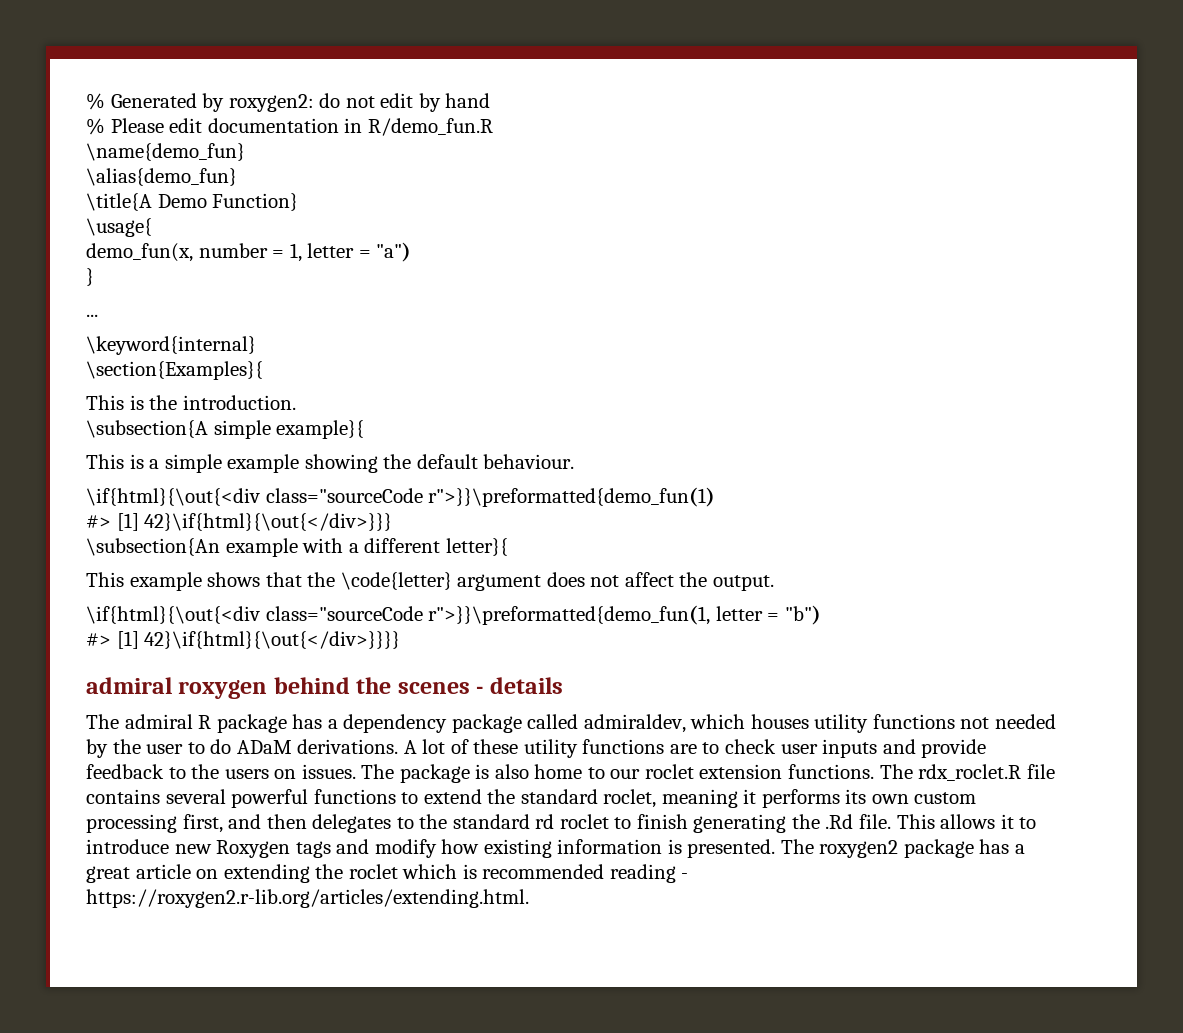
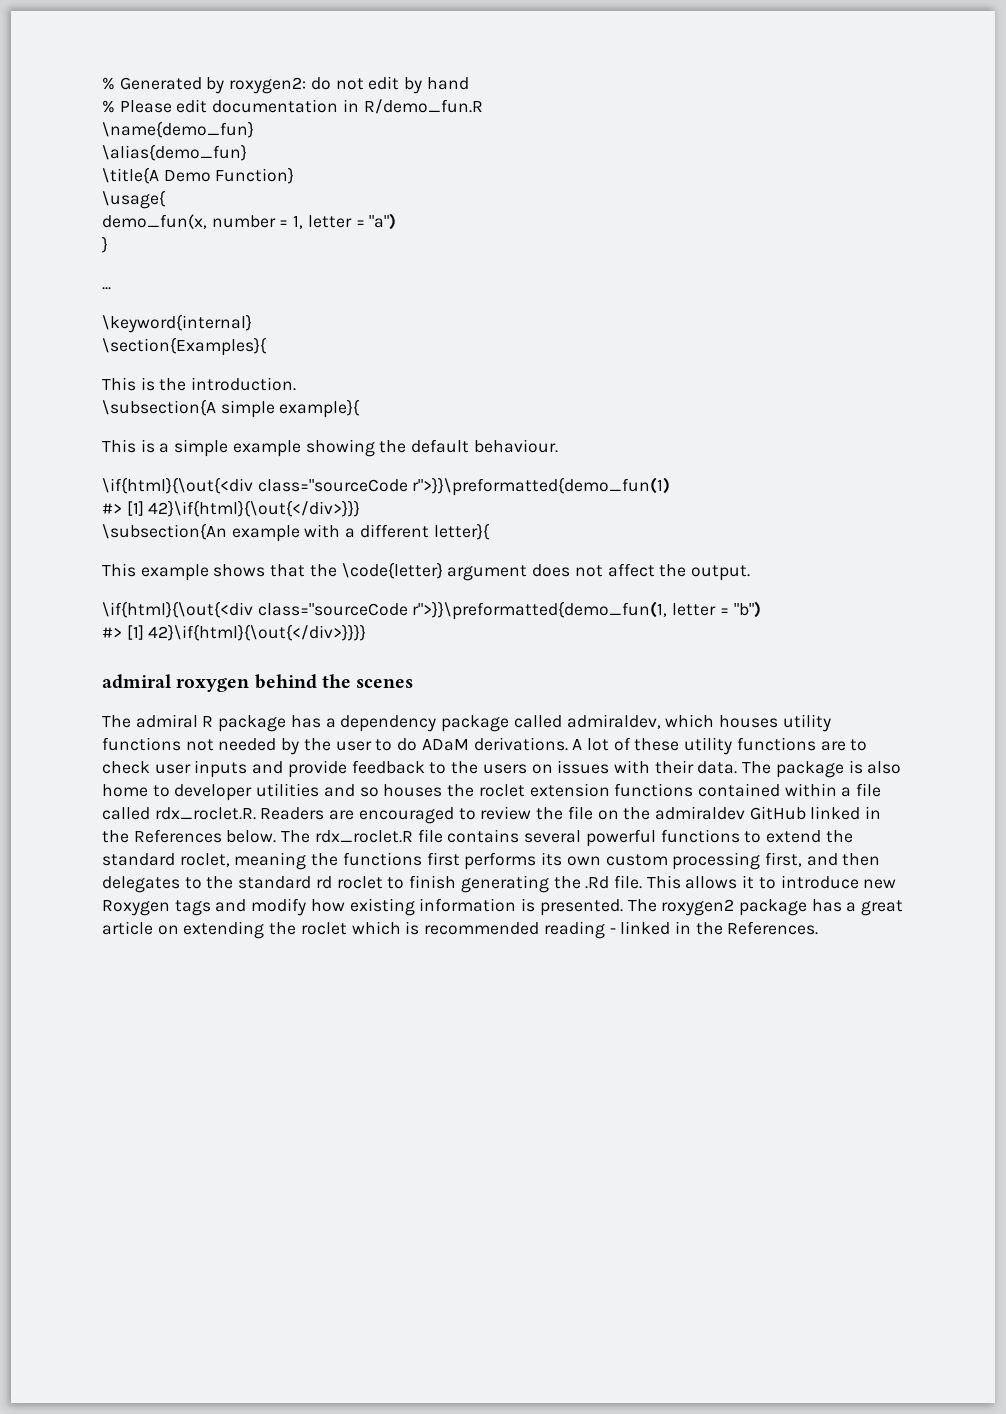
- admiral roxygen behind the scenes - details
+ admiral roxygen behind the scenes
- A lot of these utility functions are to check user inputs and provide feedback to the users on issues.
+ A lot of these utility functions are to check user inputs and provide feedback to the users on issues with their data.
- The package is also home to our roclet extension functions.
+ The package is also home to developer utilities and so houses the roclet extension functions contained within a file called rdx_roclet.R. Readers are encouraged to review the file on the admiraldev GitHub linked in the References below.
- The rdx_roclet.R file contains several powerful functions to extend the standard roclet, meaning it performs its own custom processing first, and then delegates to the standard rd roclet to finish generating the .Rd file.
+ The rdx_roclet.R file contains several powerful functions to extend the standard roclet, meaning the functions first performs its own custom processing first, and then delegates to the standard rd roclet to finish generating the .Rd file.
- The roxygen2 package has a great article on extending the roclet which is recommended reading - https://roxygen2.r-lib.org/articles/extending.html.
+ The roxygen2 package has a great article on extending the roclet which is recommended reading - linked in the References.

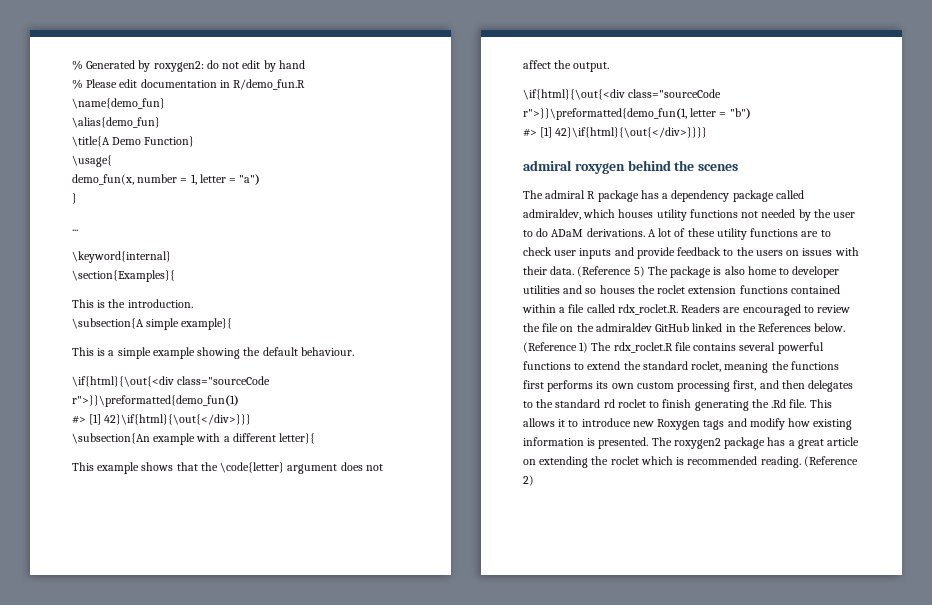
- The package is also home to developer utilities and so houses the roclet extension functions contained within a file called rdx_roclet.R. Readers are encouraged to review the file on the admiraldev GitHub linked in the References below.
+ (Reference 5) The package is also home to developer utilities and so houses the roclet extension functions contained within a file called rdx_roclet.R. Readers are encouraged to review the file on the admiraldev GitHub linked in the References below.
- The rdx_roclet.R file contains several powerful functions to extend the standard roclet, meaning the functions first performs its own custom processing first, and then delegates to the standard rd roclet to finish generating the .Rd file.
+ (Reference 1) The rdx_roclet.R file contains several powerful functions to extend the standard roclet, meaning the functions first performs its own custom processing first, and then delegates to the standard rd roclet to finish generating the .Rd file.
- The roxygen2 package has a great article on extending the roclet which is recommended reading - linked in the References.
+ The roxygen2 package has a great article on extending the roclet which is recommended reading. (Reference 2)

